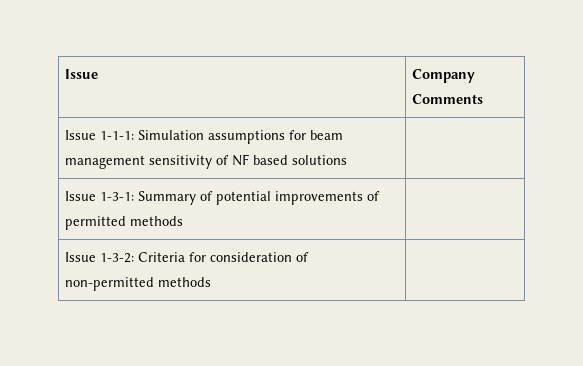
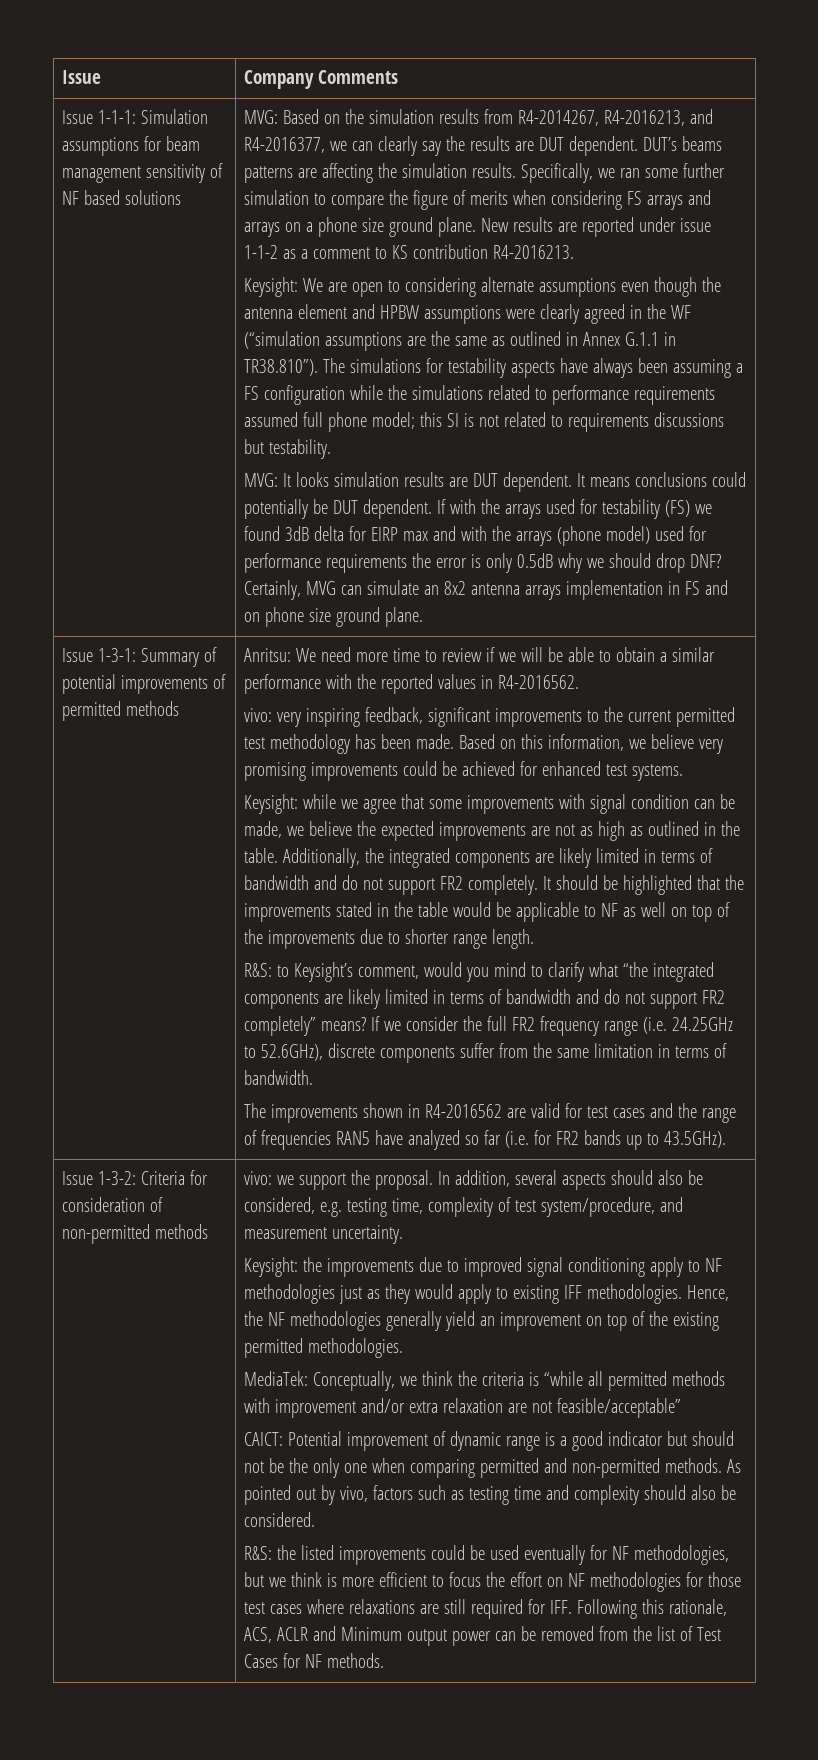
+ MVG: Based on the simulation results from R4-2014267, R4-2016213, and R4-2016377, we can clearly say the results are DUT dependent. DUT’s beams patterns are affecting the simulation results. Specifically, we ran some further simulation to compare the figure of merits when considering FS arrays and arrays on a phone size ground plane. New results are reported under issue 1-1-2 as a comment to KS contribution R4-2016213.
+ Keysight: We are open to considering alternate assumptions even though the antenna element and HPBW assumptions were clearly agreed in the WF (“simulation assumptions are the same as outlined in Annex G.1.1 in TR38.810”). The simulations for testability aspects have always been assuming a FS configuration while the simulations related to performance requirements assumed full phone model; this SI is not related to requirements discussions but testability.
+ MVG: It looks simulation results are DUT dependent. It means conclusions could potentially be DUT dependent. If with the arrays used for testability (FS) we found 3dB delta for EIRP max and with the arrays (phone model) used for performance requirements the error is only 0.5dB why we should drop DNF? Certainly, MVG can simulate an 8x2 antenna arrays implementation in FS and on phone size ground plane.
+ Anritsu: We need more time to review if we will be able to obtain a similar performance with the reported values in R4-2016562.
+ vivo: very inspiring feedback, significant improvements to the current permitted test methodology has been made. Based on this information, we believe very promising improvements could be achieved for enhanced test systems.
+ Keysight: while we agree that some improvements with signal condition can be made, we believe the expected improvements are not as high as outlined in the table. Additionally, the integrated components are likely limited in terms of bandwidth and do not support FR2 completely. It should be highlighted that the improvements stated in the table would be applicable to NF as well on top of the improvements due to shorter range length.
+ R&S: to Keysight’s comment, would you mind to clarify what “the integrated components are likely limited in terms of bandwidth and do not support FR2 completely” means? If we consider the full FR2 frequency range (i.e. 24.25GHz to 52.6GHz), discrete components suffer from the same limitation in terms of bandwidth.
+ The improvements shown in R4-2016562 are valid for test cases and the range of frequencies RAN5 have analyzed so far (i.e. for FR2 bands up to 43.5GHz).
+ vivo: we support the proposal. In addition, several aspects should also be considered, e.g. testing time, complexity of test system/procedure, and measurement uncertainty.
+ Keysight: the improvements due to improved signal conditioning apply to NF methodologies just as they would apply to existing IFF methodologies. Hence, the NF methodologies generally yield an improvement on top of the existing permitted methodologies.
+ MediaTek: Conceptually, we think the criteria is “while all permitted methods with improvement and/or extra relaxation are not feasible/acceptable”
+ CAICT: Potential improvement of dynamic range is a good indicator but should not be the only one when comparing permitted and non-permitted methods. As pointed out by vivo, factors such as testing time and complexity should also be considered.
+ R&S: the listed improvements could be used eventually for NF methodologies, but we think is more efficient to focus the effort on NF methodologies for those test cases where relaxations are still required for IFF. Following this rationale, ACS, ACLR and Minimum output power can be removed from the list of Test Cases for NF methods.

